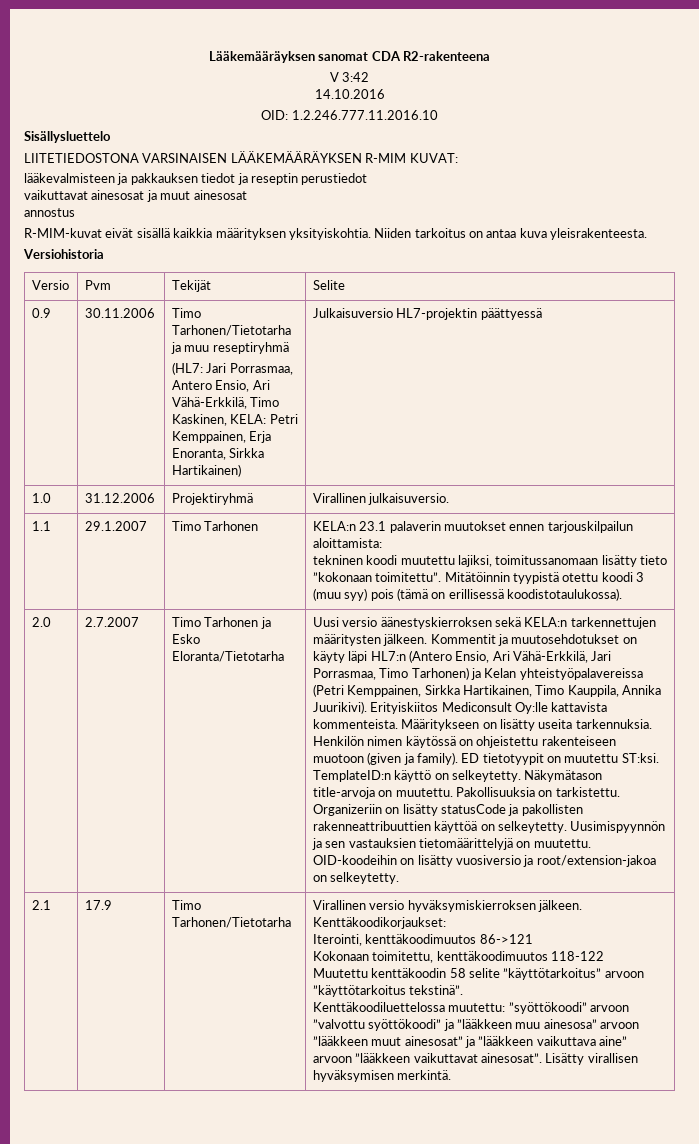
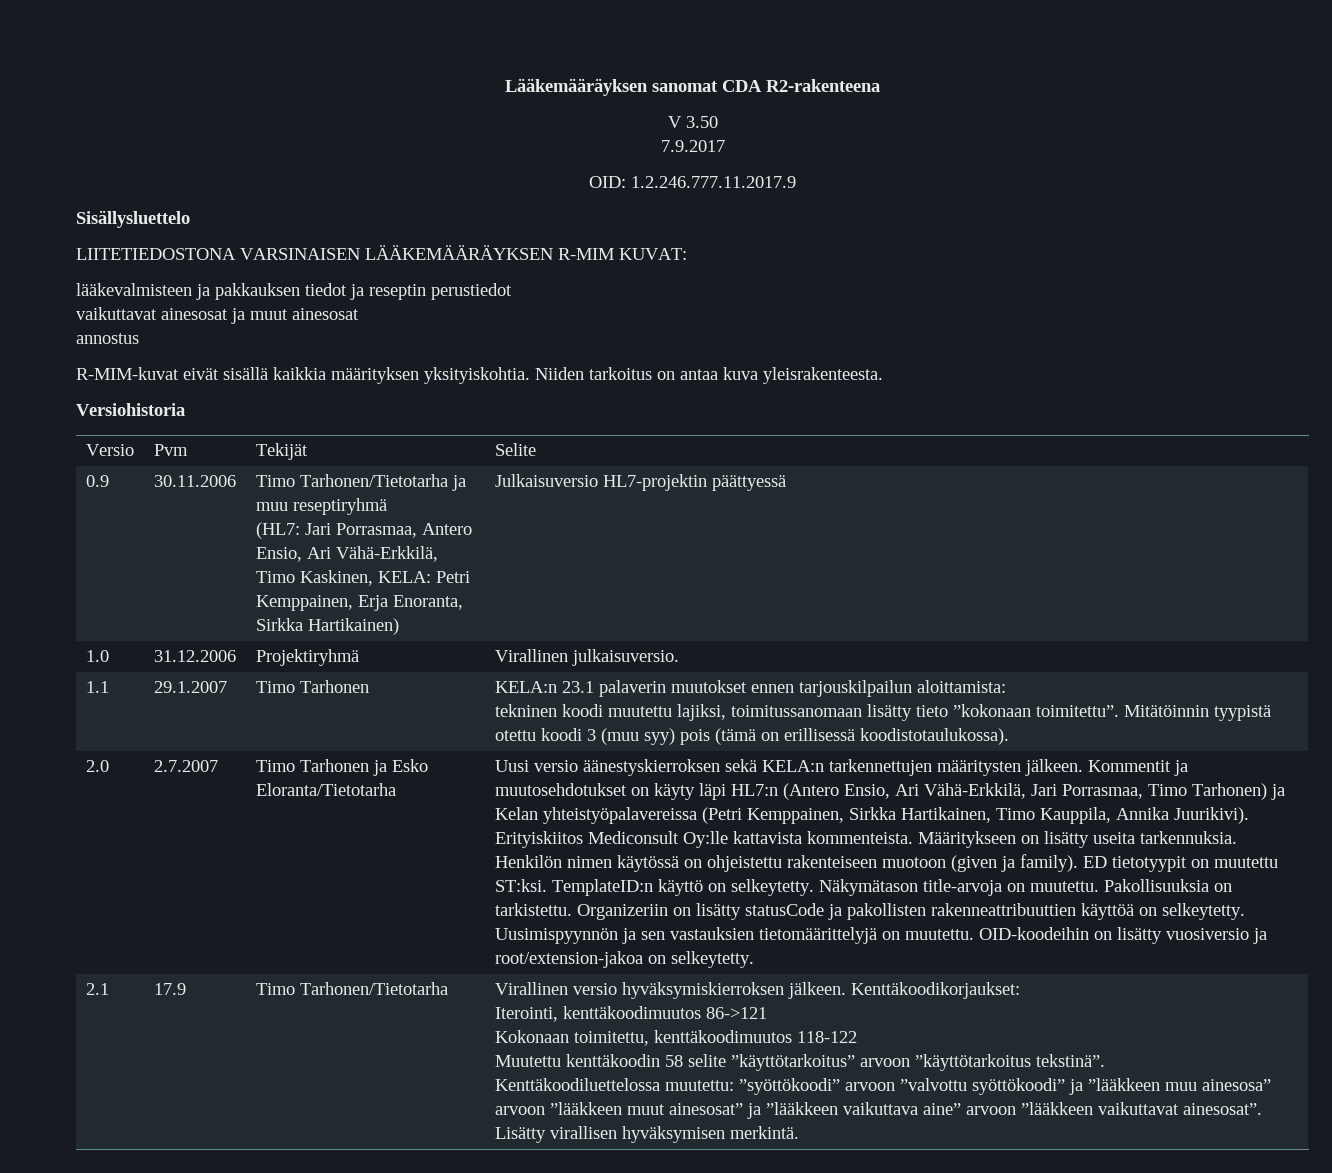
- V 3:42
- 14.10.2016
+ V 3.50
+ 7.9.2017
- OID: 1.2.246.777.11.2016.10
+ OID: 1.2.246.777.11.2017.9

